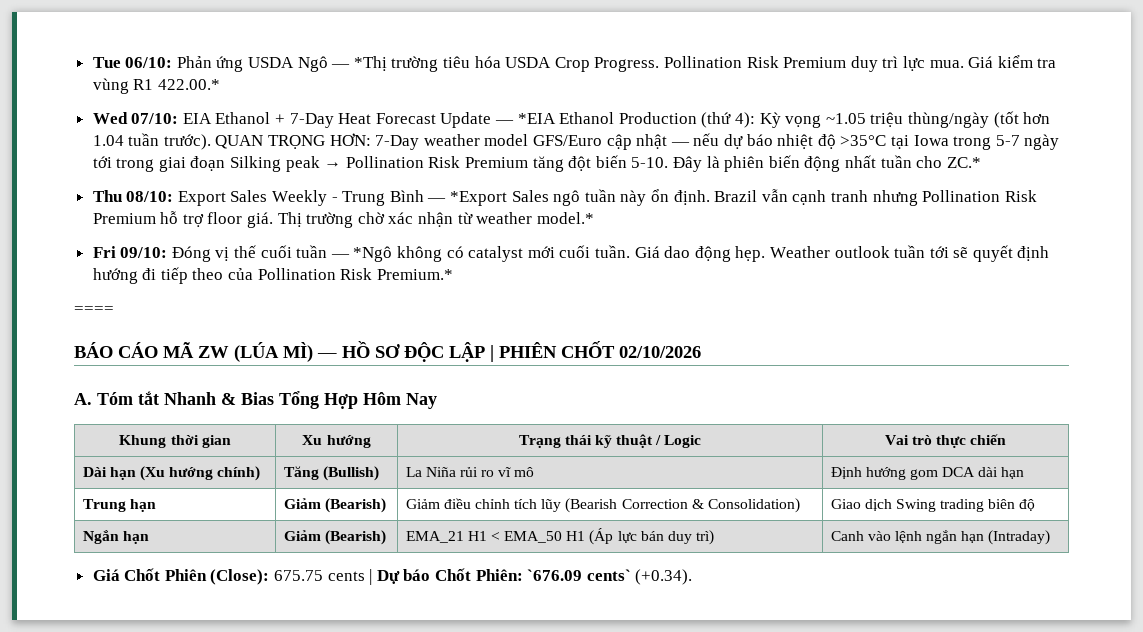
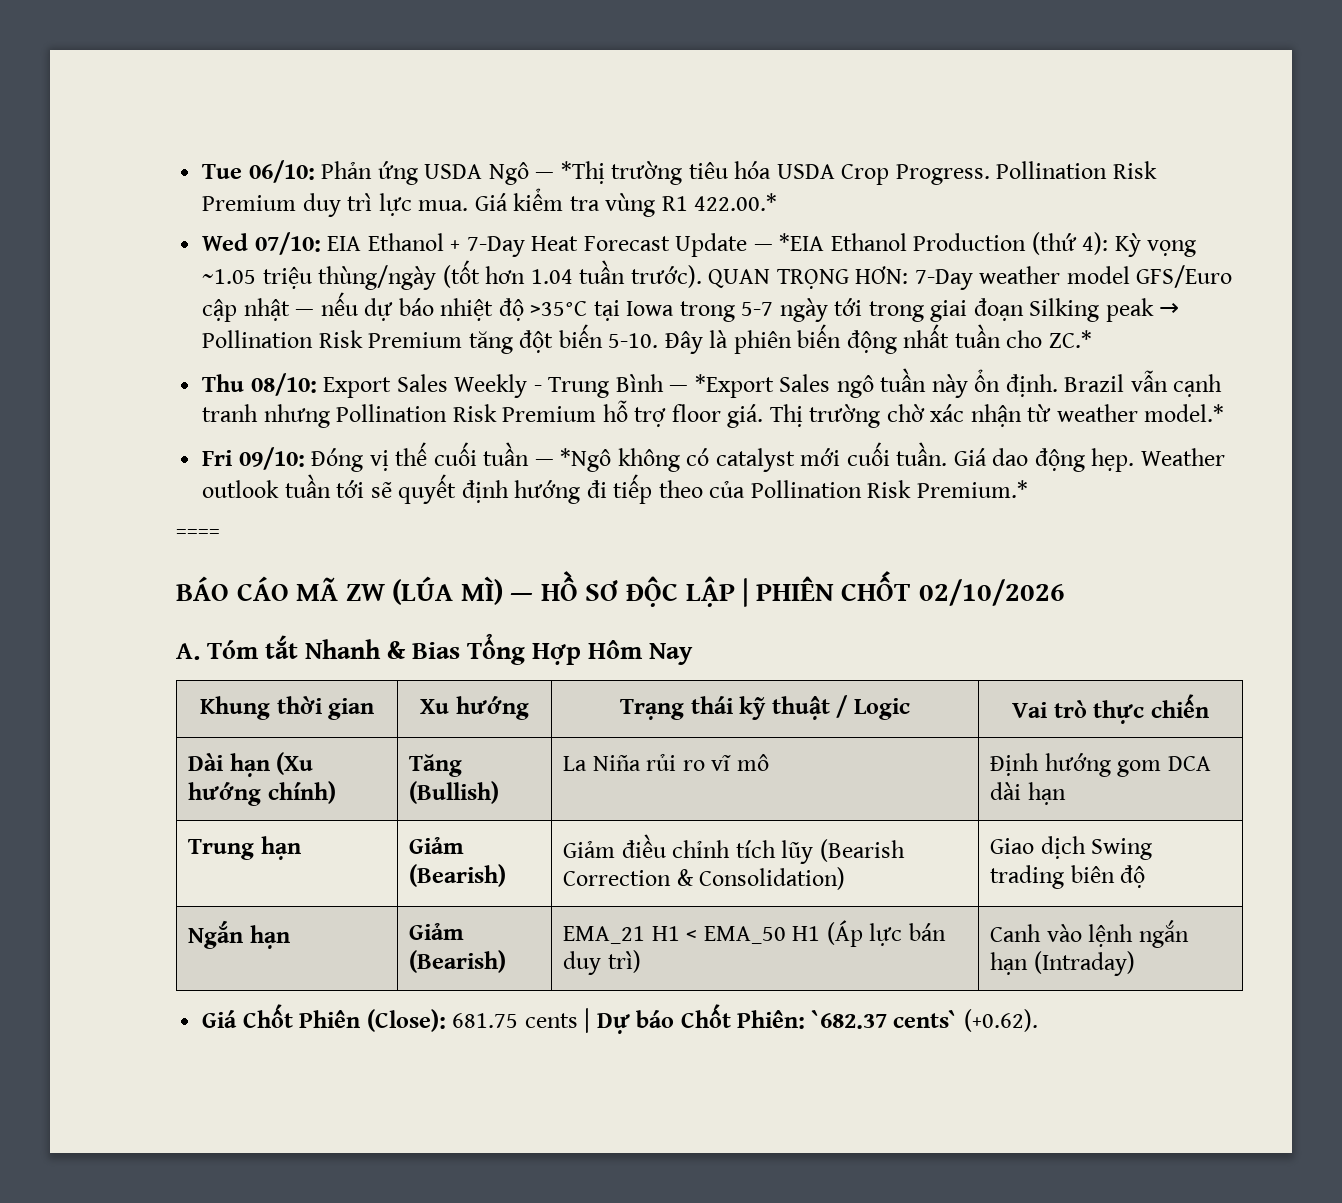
- Giá Chốt Phiên (Close): 675.75 cents | Dự báo Chốt Phiên: `676.09 cents` (+0.34).
+ Giá Chốt Phiên (Close): 681.75 cents | Dự báo Chốt Phiên: `682.37 cents` (+0.62).

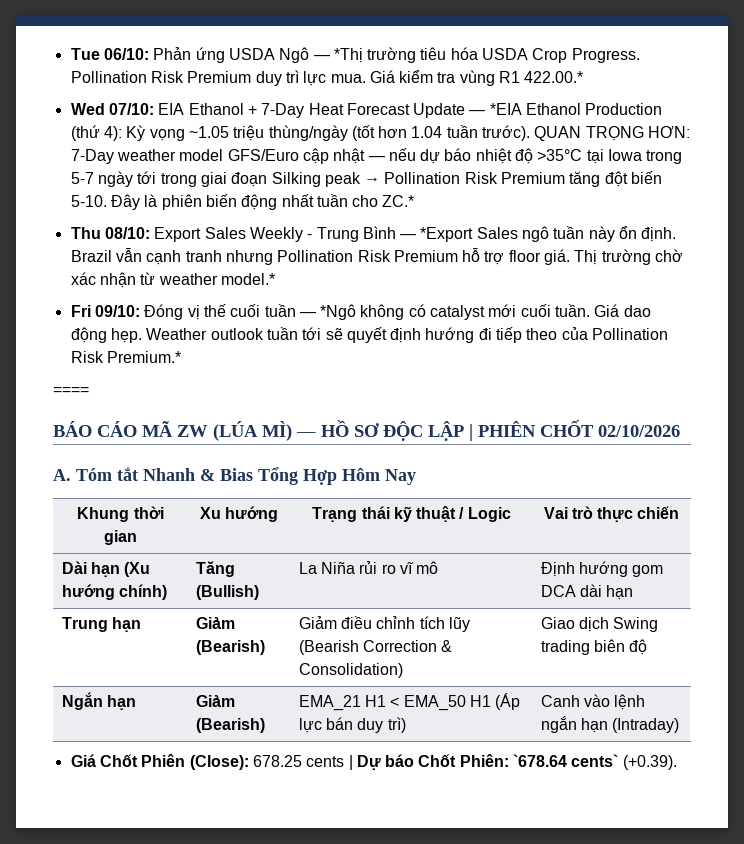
- Giá Chốt Phiên (Close): 681.75 cents | Dự báo Chốt Phiên: `682.37 cents` (+0.62).
+ Giá Chốt Phiên (Close): 678.25 cents | Dự báo Chốt Phiên: `678.64 cents` (+0.39).

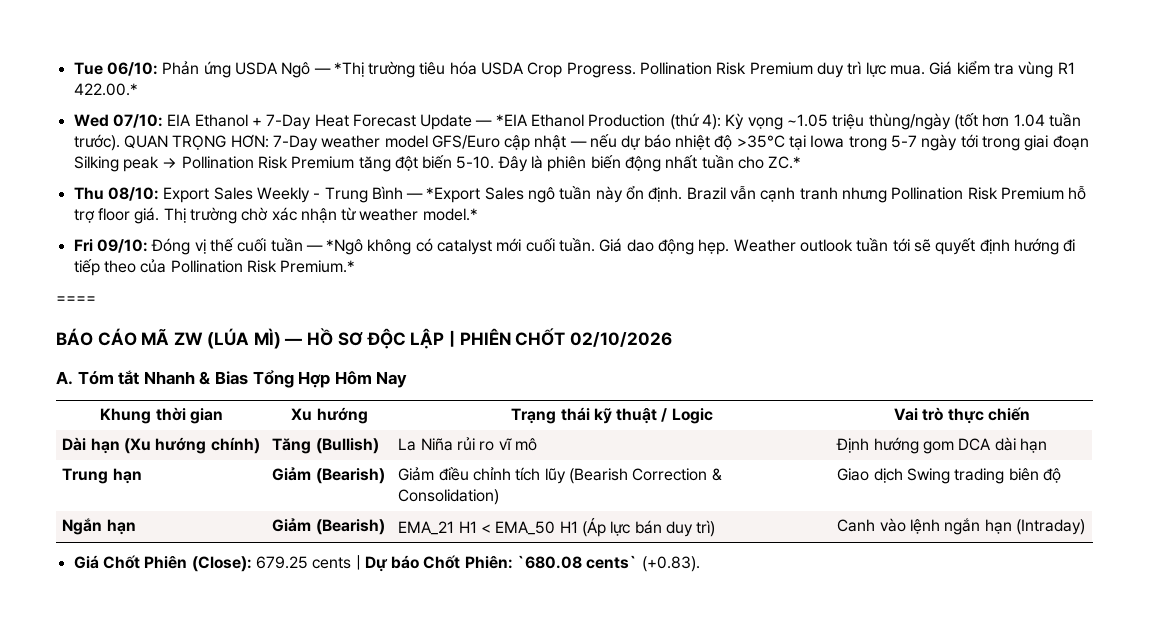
- Giá Chốt Phiên (Close): 678.25 cents | Dự báo Chốt Phiên: `678.64 cents` (+0.39).
+ Giá Chốt Phiên (Close): 679.25 cents | Dự báo Chốt Phiên: `680.08 cents` (+0.83).

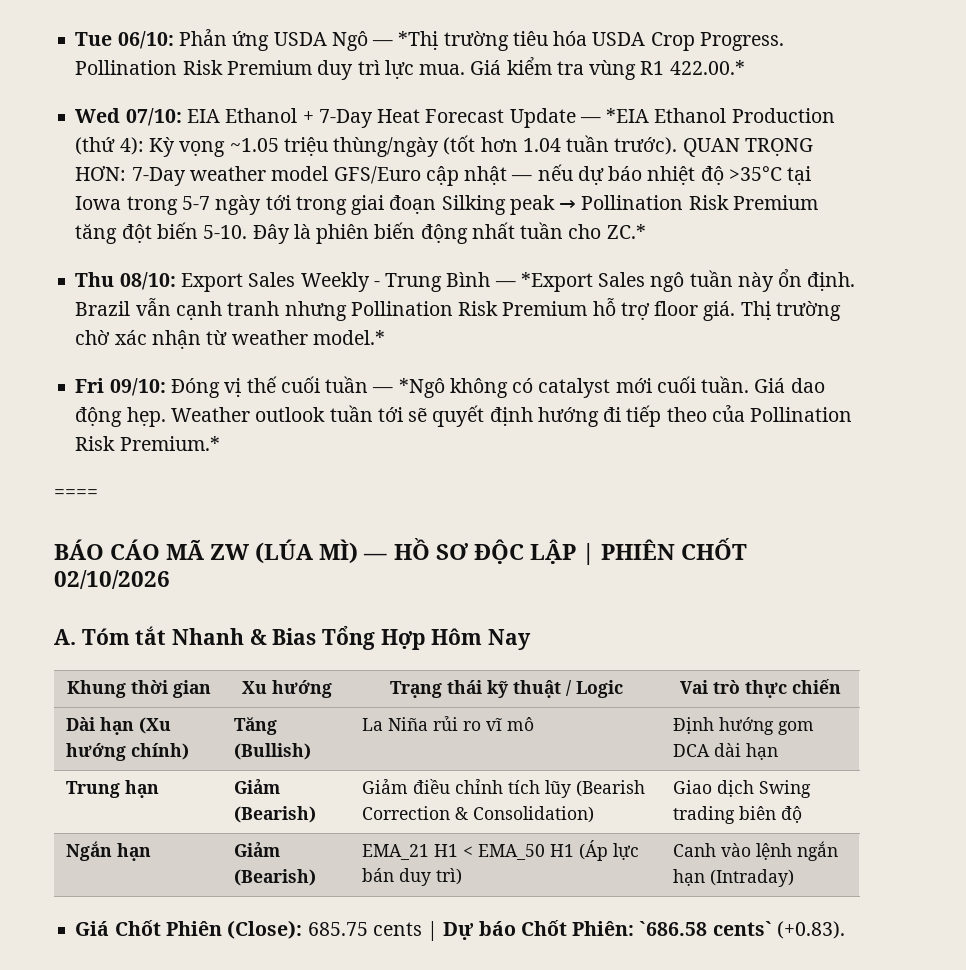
- Giá Chốt Phiên (Close): 679.25 cents | Dự báo Chốt Phiên: `680.08 cents` (+0.83).
+ Giá Chốt Phiên (Close): 685.75 cents | Dự báo Chốt Phiên: `686.58 cents` (+0.83).

